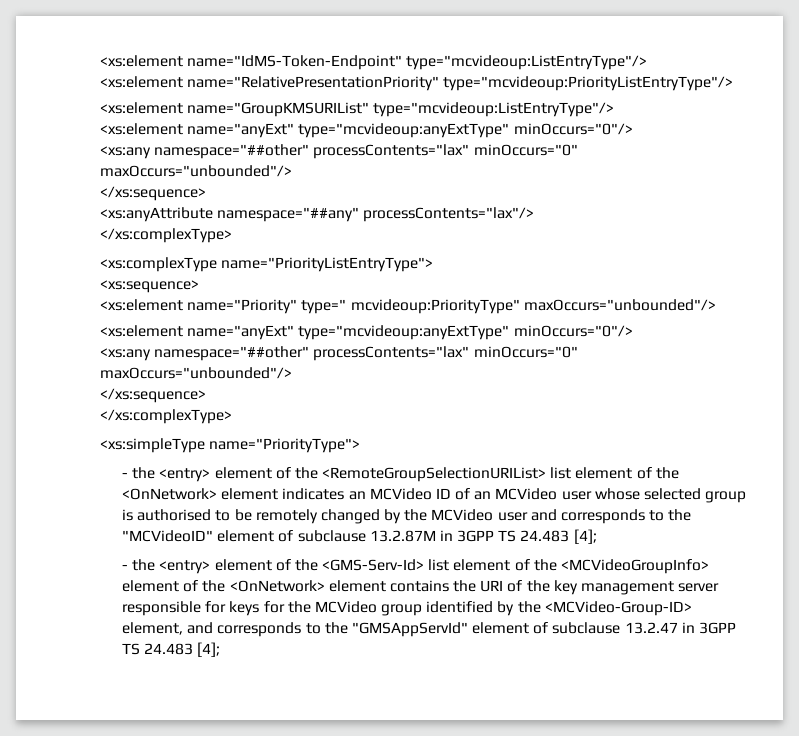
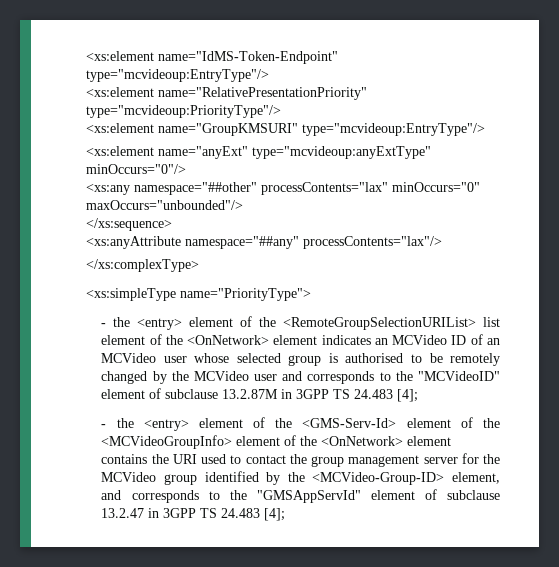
- <xs:element name="IdMS-Token-Endpoint" type="mcvideoup:ListEntryType"/>
+ <xs:element name="IdMS-Token-Endpoint" type="mcvideoup:EntryType"/>
- <xs:element name="RelativePresentationPriority" type="mcvideoup:PriorityListEntryType"/>
- <xs:element name="GroupKMSURIList" type="mcvideoup:ListEntryType"/>
+ <xs:element name="RelativePresentationPriority" type="mcvideoup:PriorityType"/>
+ <xs:element name="GroupKMSURI" type="mcvideoup:EntryType"/>
- <xs:complexType name="PriorityListEntryType">
- <xs:sequence>
- <xs:element name="Priority" type=" mcvideoup:PriorityType" maxOccurs="unbounded"/>
- <xs:element name="anyExt" type="mcvideoup:anyExtType" minOccurs="0"/>
- <xs:any namespace="##other" processContents="lax" minOccurs="0" maxOccurs="unbounded"/>
- </xs:sequence>
- </xs:complexType>
- - the <entry> element of the <GMS-Serv-Id> list element of the <MCVideoGroupInfo> element of the <OnNetwork> element contains the URI of the key management server responsible for keys for the MCVideo group identified by the <MCVideo-Group-ID> element, and corresponds to the "GMSAppServId" element of subclause 13.2.47 in 3GPP TS 24.483 [4];
+ - the <entry> element of the <GMS-Serv-Id> element of the <MCVideoGroupInfo> element of the <OnNetwork> element contains the URI used to contact the group management server for the MCVideo group identified by the <MCVideo-Group-ID> element, and corresponds to the "GMSAppServId" element of subclause 13.2.47 in 3GPP TS 24.483 [4];

